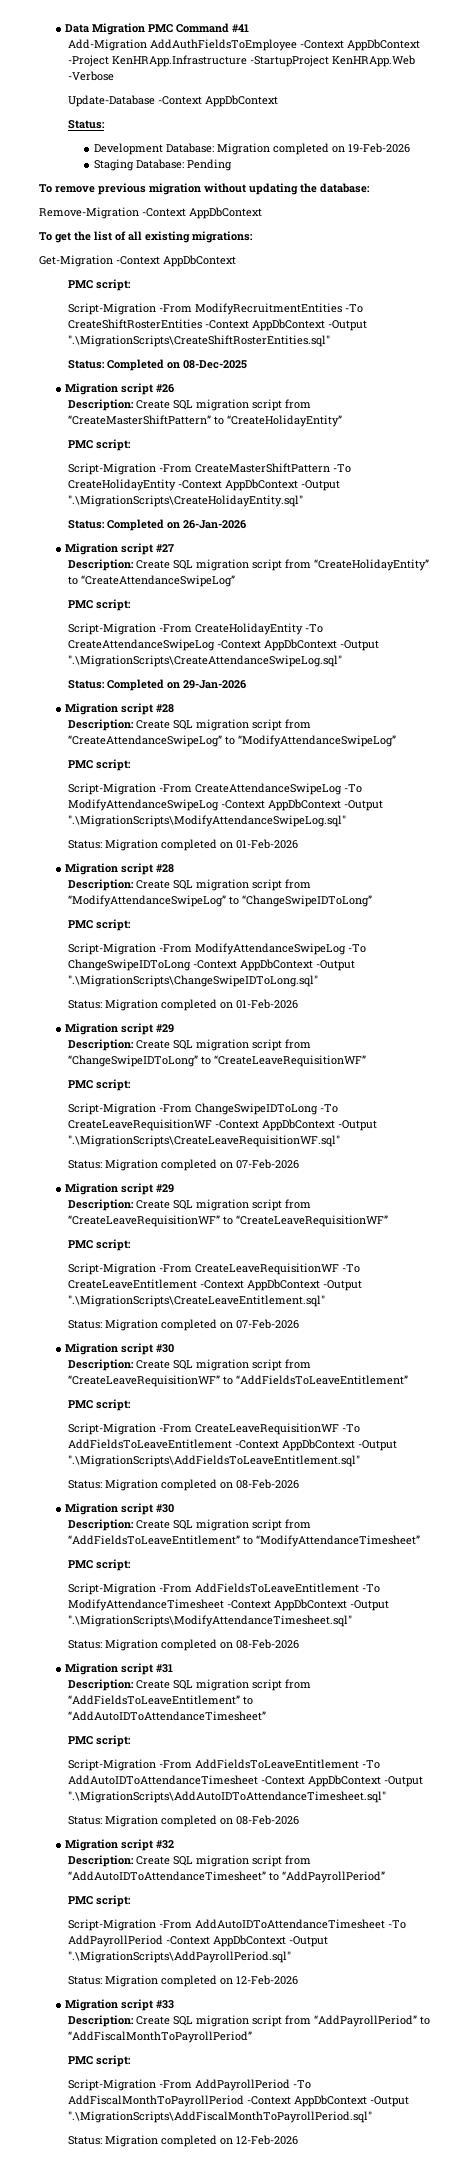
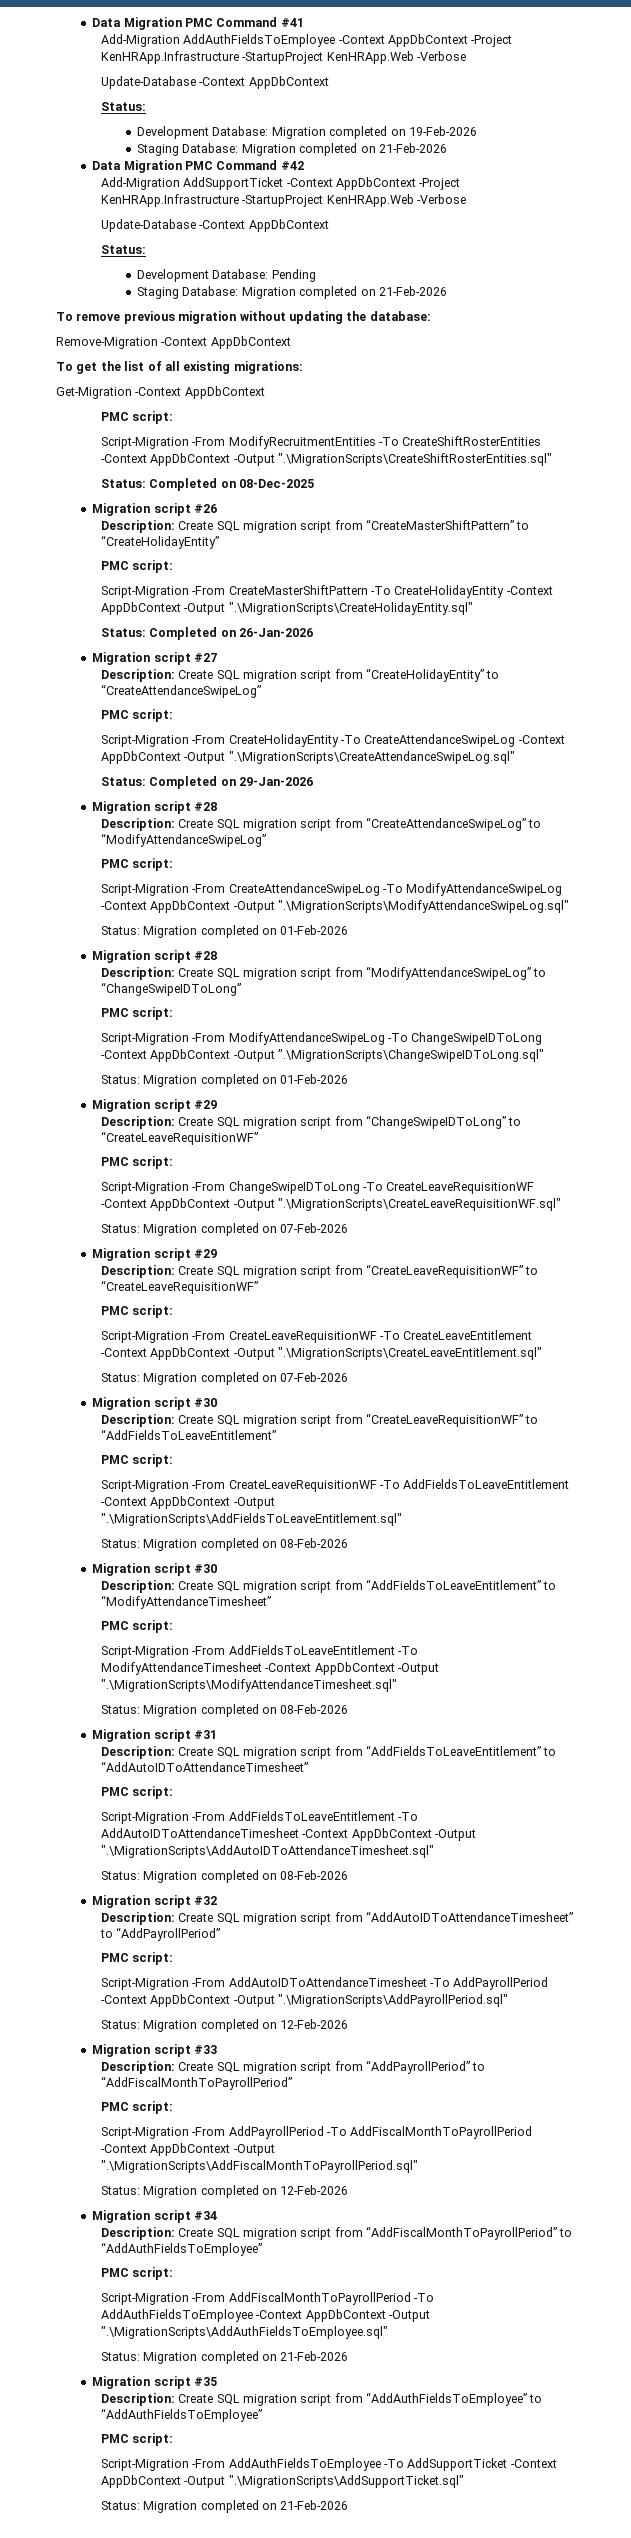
  Development Database: Migration completed on 19-Feb-2026
- Staging Database: Pending
+ Staging Database: Migration completed on 21-Feb-2026
+ Data Migration PMC Command #42
+ Add-Migration AddSupportTicket -Context AppDbContext -Project KenHRApp.Infrastructure -StartupProject KenHRApp.Web -Verbose
+ Update-Database -Context AppDbContext
+ Status:
+ Development Database: Pending
+ Staging Database: Migration completed on 21-Feb-2026
+ Migration script #34
+ Description: Create SQL migration script from “AddFiscalMonthToPayrollPeriod” to “AddAuthFieldsToEmployee”
+ PMC script:
+ Script-Migration -From AddFiscalMonthToPayrollPeriod -To AddAuthFieldsToEmployee -Context AppDbContext -Output ".\MigrationScripts\AddAuthFieldsToEmployee.sql"
+ Status: Migration completed on 21-Feb-2026
+ Migration script #35
+ Description: Create SQL migration script from “AddAuthFieldsToEmployee” to “AddAuthFieldsToEmployee”
+ PMC script:
+ Script-Migration -From AddAuthFieldsToEmployee -To AddSupportTicket -Context AppDbContext -Output ".\MigrationScripts\AddSupportTicket.sql"
+ Status: Migration completed on 21-Feb-2026

